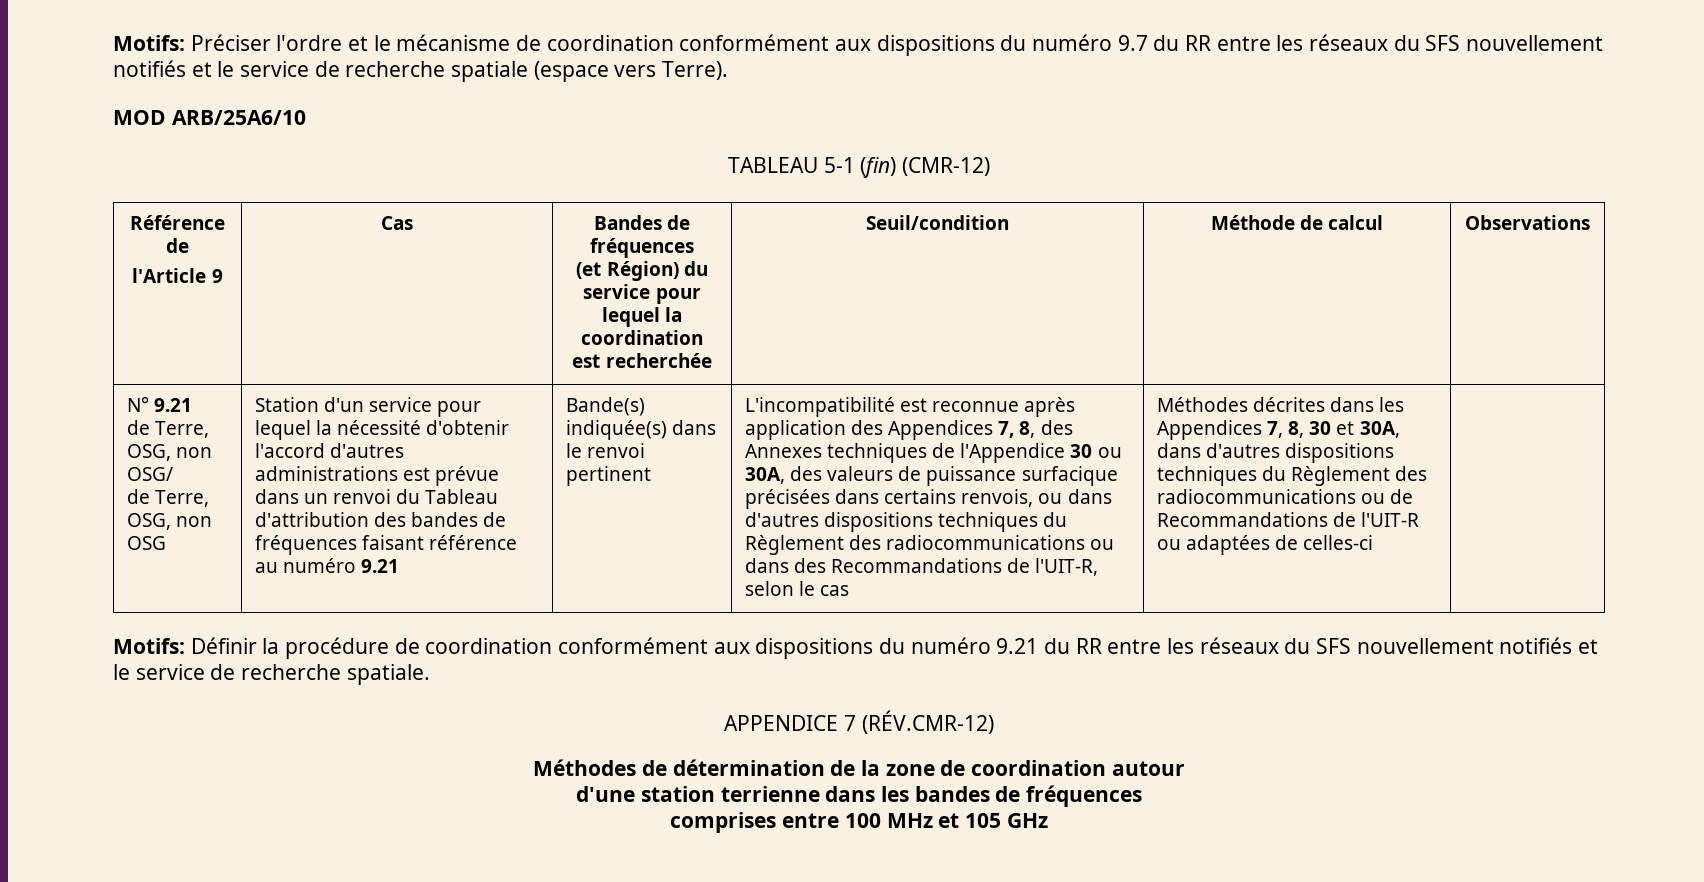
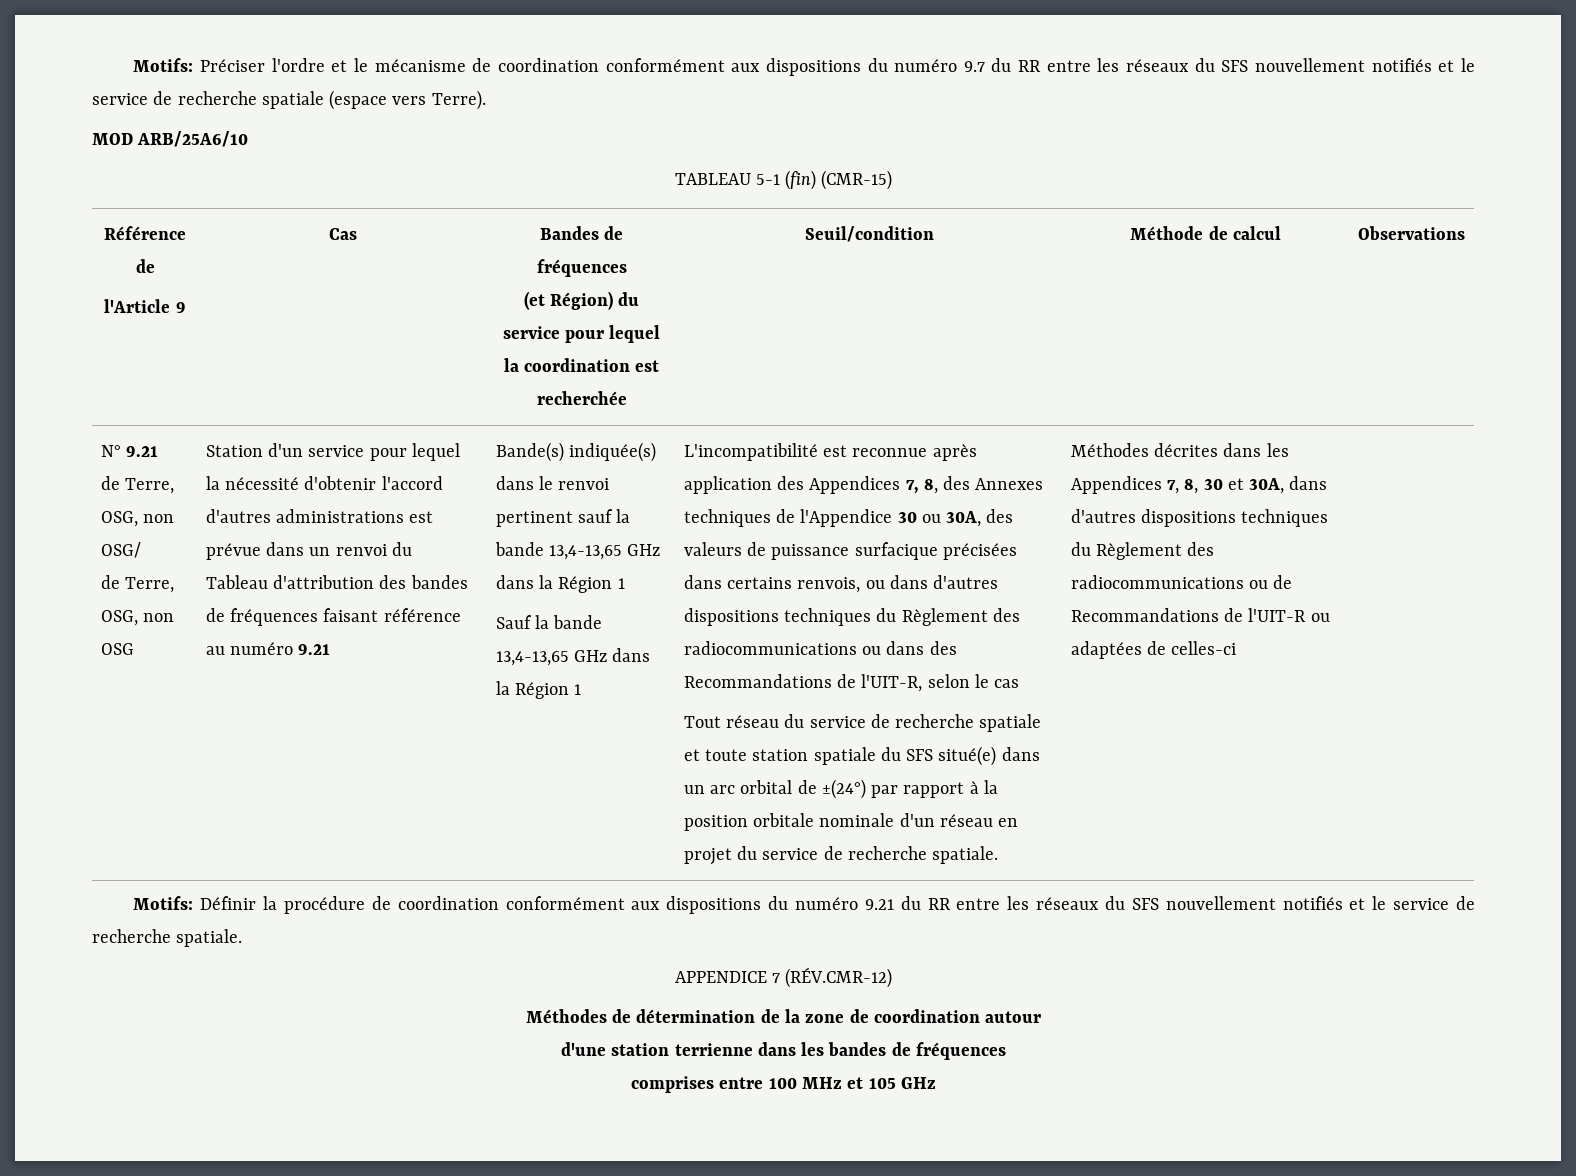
- TABLEAU 5-1 (fin) (CMR-12)
+ TABLEAU 5-1 (fin) (CMR-15)
- Bande(s) indiquée(s) dans le renvoi pertinent
+ Bande(s) indiquée(s) dans le renvoi pertinent sauf la bande 13,4-13,65 GHz dans la Région 1
+ Sauf la bande 13,4-13,65 GHz dans la Région 1
+ Tout réseau du service de recherche spatiale et toute station spatiale du SFS situé(e) dans un arc orbital de ±(24°) par rapport à la position orbitale nominale d'un réseau en projet du service de recherche spatiale.

